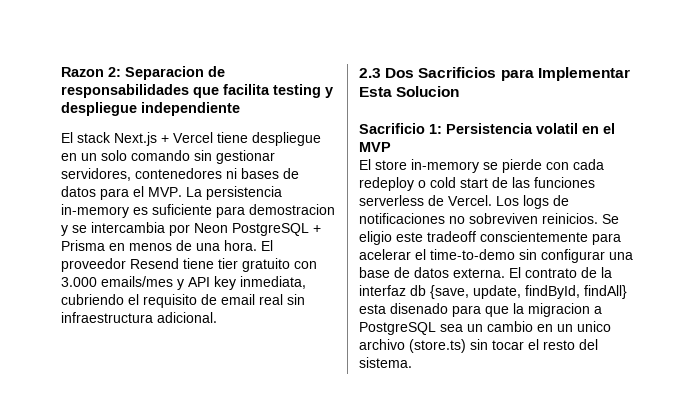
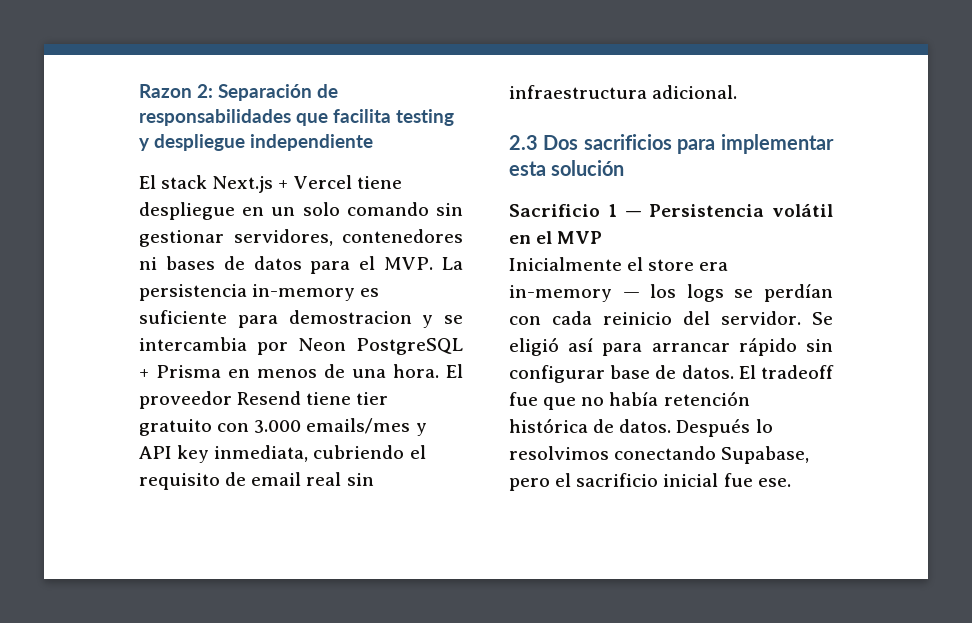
- Razon 2: Separacion de responsabilidades que facilita testing y despliegue independiente
+ Razon 2: Separación de responsabilidades que facilita testing y despliegue independiente
- 2.3 Dos Sacrificios para Implementar Esta Solucion
- Sacrificio 1: Persistencia volatil en el MVP
- El store in-memory se pierde con cada redeploy o cold start de las funciones serverless de Vercel. Los logs de notificaciones no sobreviven reinicios. Se eligio este tradeoff conscientemente para acelerar el time-to-demo sin configurar una base de datos externa. El contrato de la interfaz db {save, update, findById, findAll} esta disenado para que la migracion a PostgreSQL sea un cambio en un unico archivo (store.ts) sin tocar el resto del sistema.
+ 2.3 Dos sacrificios para implementar esta solución
+ Sacrificio 1 — Persistencia volátil en el MVP
+ Inicialmente el store era in-memory — los logs se perdían con cada reinicio del servidor. Se eligió así para arrancar rápido sin configurar base de datos. El tradeoff fue que no había retención histórica de datos. Después lo resolvimos conectando Supabase, pero el sacrificio inicial fue ese.

